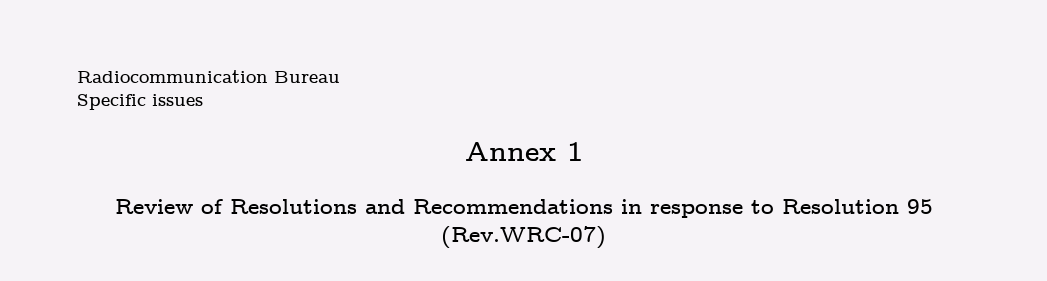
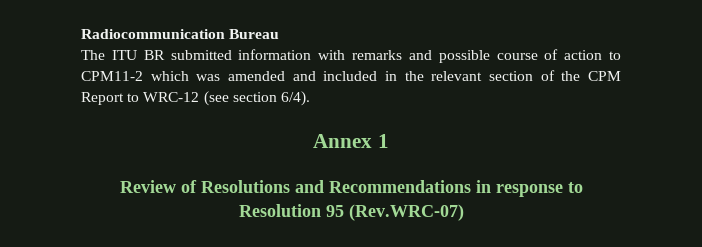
- Specific issues
+ The ITU BR submitted information with remarks and possible course of action to CPM11-2 which was amended and included in the relevant section of the CPM Report to WRC-12 (see section 6/4).

